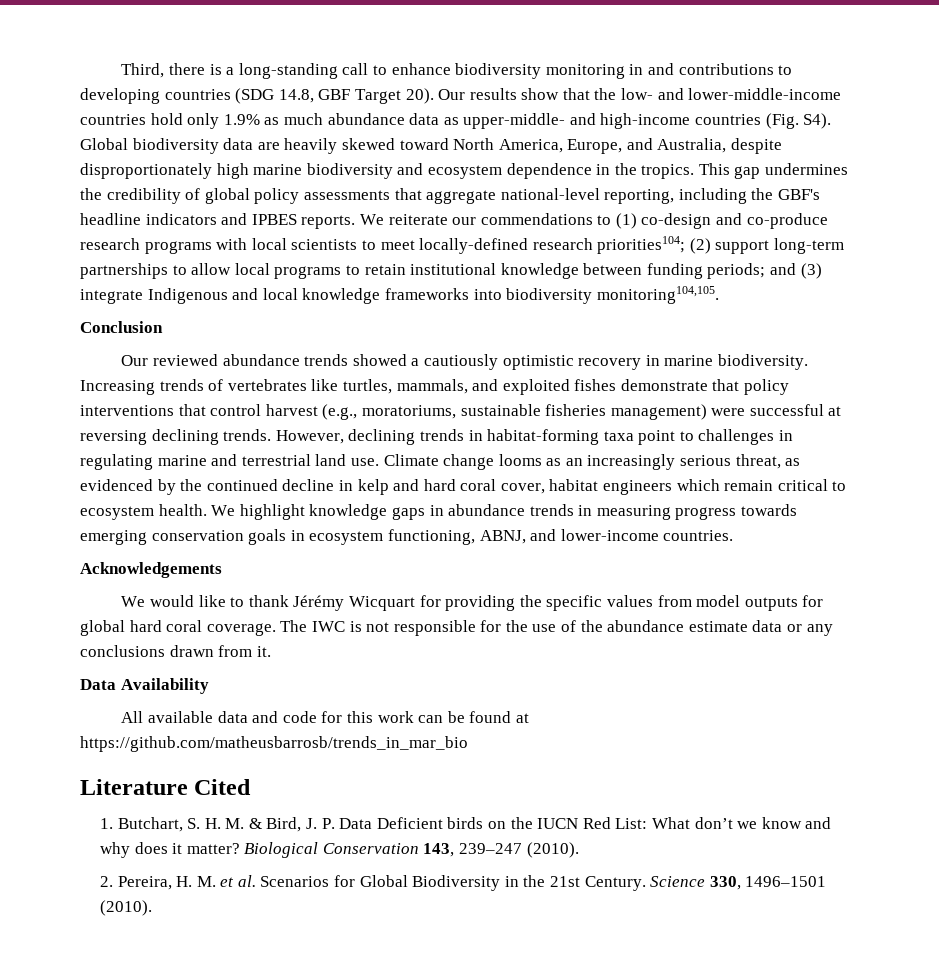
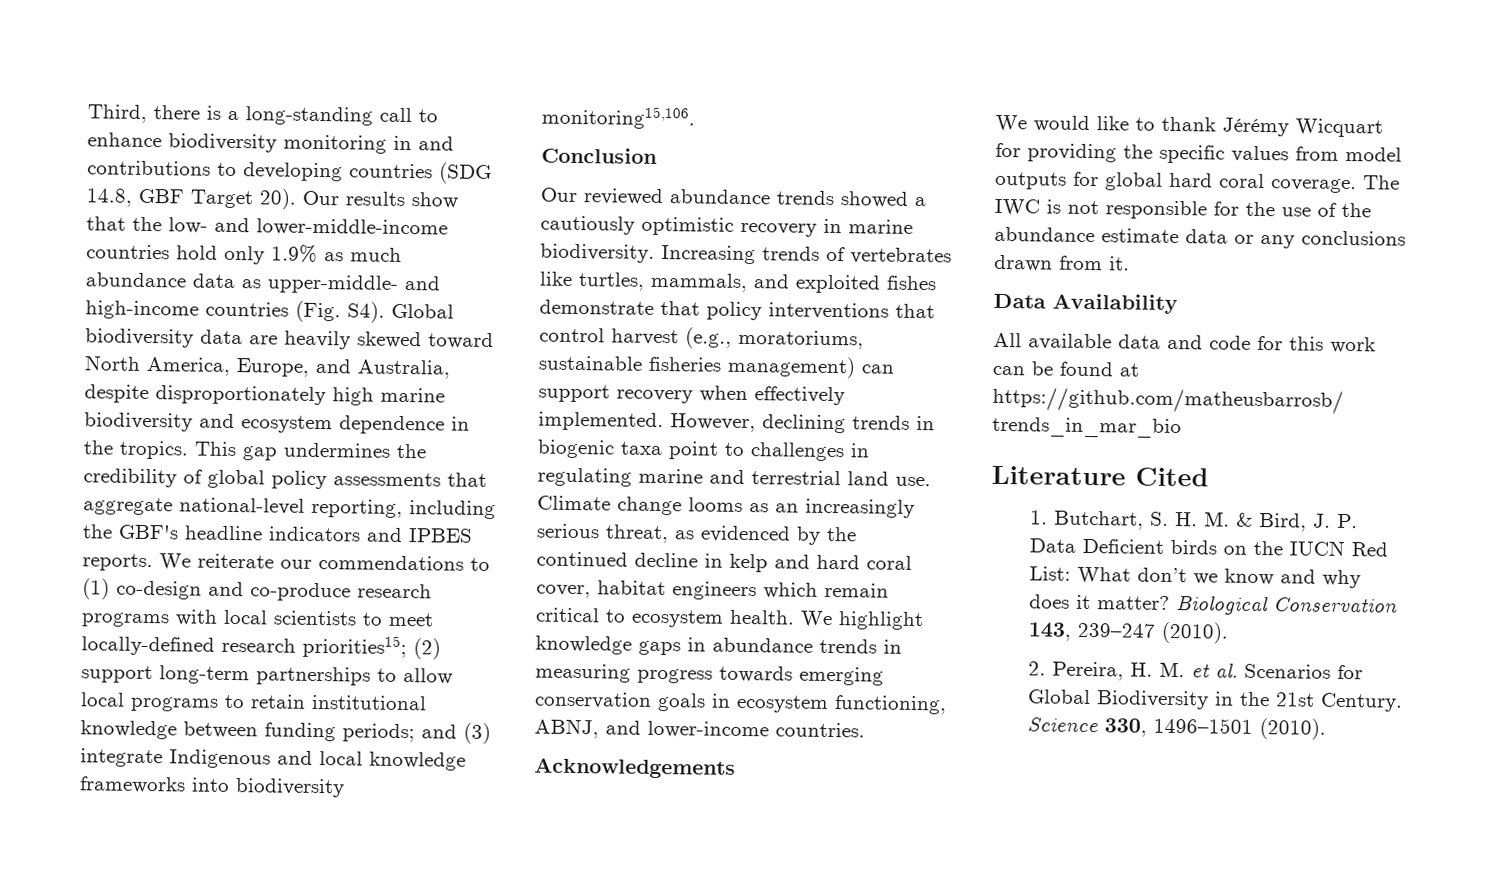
- We reiterate our commendations to (1) co-design and co-produce research programs with local scientists to meet locally-defined research priorities104; (2) support long-term partnerships to allow local programs to retain institutional knowledge between funding periods; and (3) integrate Indigenous and local knowledge frameworks into biodiversity monitoring104,105.
+ We reiterate our commendations to (1) co-design and co-produce research programs with local scientists to meet locally-defined research priorities15; (2) support long-term partnerships to allow local programs to retain institutional knowledge between funding periods; and (3) integrate Indigenous and local knowledge frameworks into biodiversity monitoring15,106.
- Increasing trends of vertebrates like turtles, mammals, and exploited fishes demonstrate that policy interventions that control harvest (e.g., moratoriums, sustainable fisheries management) were successful at reversing declining trends.
+ Increasing trends of vertebrates like turtles, mammals, and exploited fishes demonstrate that policy interventions that control harvest (e.g., moratoriums, sustainable fisheries management) can support recovery when effectively implemented.
- However, declining trends in habitat-forming taxa point to challenges in regulating marine and terrestrial land use.
+ However, declining trends in biogenic taxa point to challenges in regulating marine and terrestrial land use.

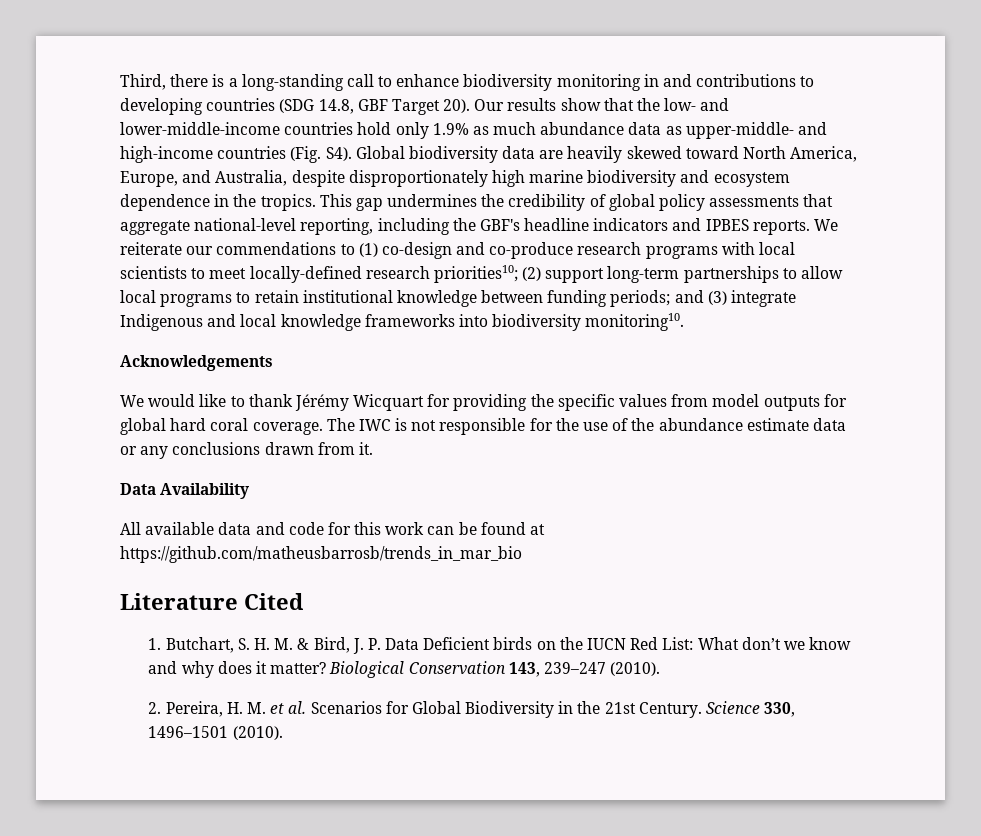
- We reiterate our commendations to (1) co-design and co-produce research programs with local scientists to meet locally-defined research priorities15; (2) support long-term partnerships to allow local programs to retain institutional knowledge between funding periods; and (3) integrate Indigenous and local knowledge frameworks into biodiversity monitoring15,106.
- Conclusion
- Our reviewed abundance trends showed a cautiously optimistic recovery in marine biodiversity. Increasing trends of vertebrates like turtles, mammals, and exploited fishes demonstrate that policy interventions that control harvest (e.g., moratoriums, sustainable fisheries management) can support recovery when effectively implemented. However, declining trends in biogenic taxa point to challenges in regulating marine and terrestrial land use. Climate change looms as an increasingly serious threat, as evidenced by the continued decline in kelp and hard coral cover, habitat engineers which remain critical to ecosystem health. We highlight knowledge gaps in abundance trends in measuring progress towards emerging conservation goals in ecosystem functioning, ABNJ, and lower-income countries.
+ We reiterate our commendations to (1) co-design and co-produce research programs with local scientists to meet locally-defined research priorities10; (2) support long-term partnerships to allow local programs to retain institutional knowledge between funding periods; and (3) integrate Indigenous and local knowledge frameworks into biodiversity monitoring10.

